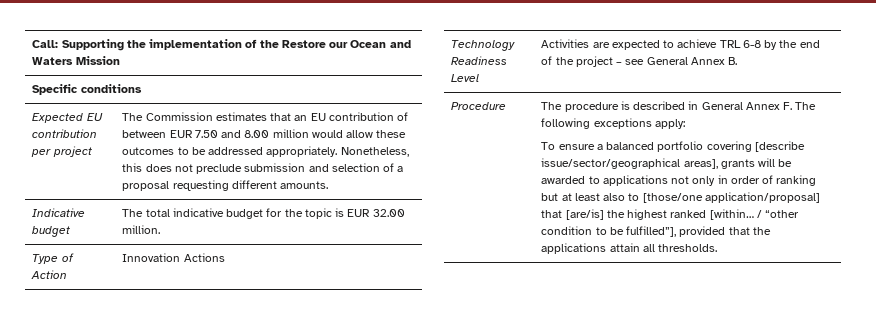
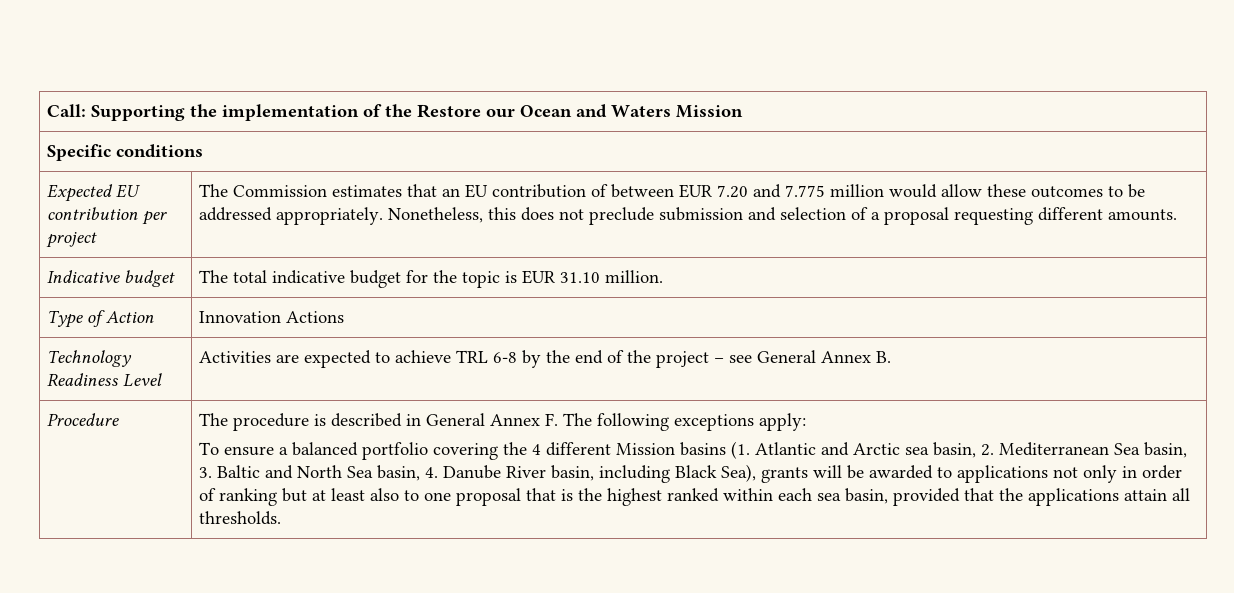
- The Commission estimates that an EU contribution of between EUR 7.50 and 8.00 million would allow these outcomes to be addressed appropriately.
+ The Commission estimates that an EU contribution of between EUR 7.20 and 7.775 million would allow these outcomes to be addressed appropriately.
- Indicative budget | The total indicative budget for the topic is EUR 32.00 million.
+ Indicative budget | The total indicative budget for the topic is EUR 31.10 million.
- To ensure a balanced portfolio covering [describe issue/sector/geographical areas], grants will be awarded to applications not only in order of ranking but at least also to [those/one application/proposal] that [are/is] the highest ranked [within… / “other condition to be fulfilled”], provided that the applications attain all thresholds.
+ To ensure a balanced portfolio covering the 4 different Mission basins (1. Atlantic and Arctic sea basin, 2. Mediterranean Sea basin, 3. Baltic and North Sea basin, 4. Danube River basin, including Black Sea), grants will be awarded to applications not only in order of ranking but at least also to one proposal that is the highest ranked within each sea basin, provided that the applications attain all thresholds.

